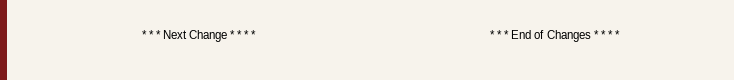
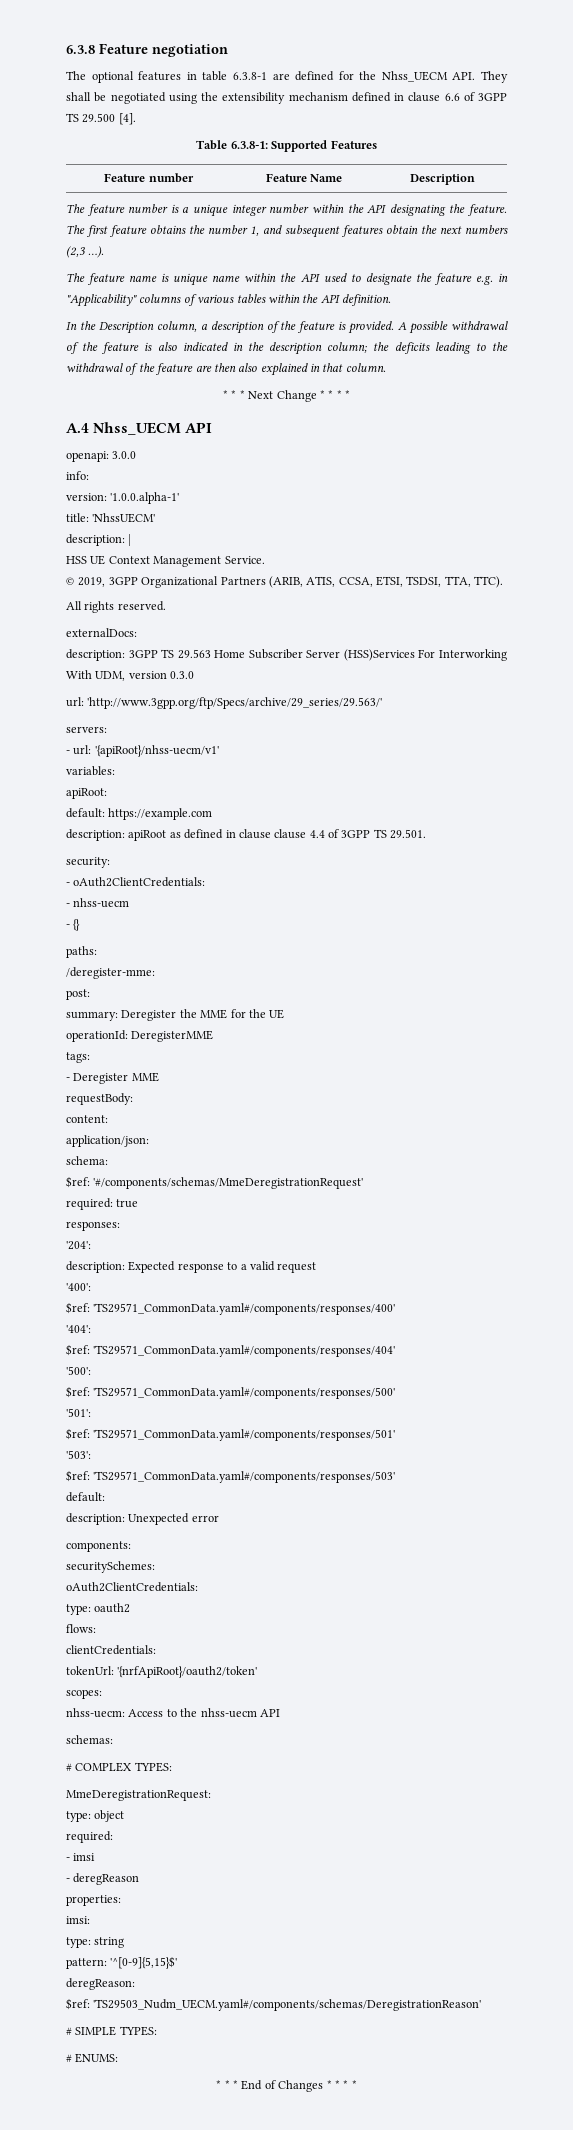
+ 6.3.8 Feature negotiation
+ The optional features in table 6.3.8-1 are defined for the Nhss_UECM API. They shall be negotiated using the extensibility mechanism defined in clause 6.6 of 3GPP TS 29.500 [4].
+ Table 6.3.8-1: Supported Features
+ Feature number | Feature Name | Description
+ The feature number is a unique integer number within the API designating the feature. The first feature obtains the number 1, and subsequent features obtain the next numbers (2,3 …).
+ The feature name is unique name within the API used to designate the feature e.g. in "Applicability" columns of various tables within the API definition.
+ In the Description column, a description of the feature is provided. A possible withdrawal of the feature is also indicated in the description column; the deficits leading to the withdrawal of the feature are then also explained in that column.
+ A.4 Nhss_UECM API
+ openapi: 3.0.0
+ info:
+ version: '1.0.0.alpha-1'
+ title: 'NhssUECM'
+ description: |
+ HSS UE Context Management Service.
+ © 2019, 3GPP Organizational Partners (ARIB, ATIS, CCSA, ETSI, TSDSI, TTA, TTC).
+ All rights reserved.
+ externalDocs:
+ description: 3GPP TS 29.563 Home Subscriber Server (HSS)Services For Interworking With UDM, version 0.3.0
+ url: 'http://www.3gpp.org/ftp/Specs/archive/29_series/29.563/'
+ servers:
+ - url: '{apiRoot}/nhss-uecm/v1'
+ variables:
+ apiRoot:
+ default: https://example.com
+ description: apiRoot as defined in clause clause 4.4 of 3GPP TS 29.501.
+ security:
+ - oAuth2ClientCredentials:
+ - nhss-uecm
+ - {}
+ paths:
+ /deregister-mme:
+ post:
+ summary: Deregister the MME for the UE
+ operationId: DeregisterMME
+ tags:
+ - Deregister MME
+ requestBody:
+ content:
+ application/json:
+ schema:
+ $ref: '#/components/schemas/MmeDeregistrationRequest'
+ required: true
+ responses:
+ '204':
+ description: Expected response to a valid request
+ '400':
+ $ref: 'TS29571_CommonData.yaml#/components/responses/400'
+ '404':
+ $ref: 'TS29571_CommonData.yaml#/components/responses/404'
+ '500':
+ $ref: 'TS29571_CommonData.yaml#/components/responses/500'
+ '501':
+ $ref: 'TS29571_CommonData.yaml#/components/responses/501'
+ '503':
+ $ref: 'TS29571_CommonData.yaml#/components/responses/503'
+ default:
+ description: Unexpected error
+ components:
+ securitySchemes:
+ oAuth2ClientCredentials:
+ type: oauth2
+ flows:
+ clientCredentials:
+ tokenUrl: '{nrfApiRoot}/oauth2/token'
+ scopes:
+ nhss-uecm: Access to the nhss-uecm API
+ schemas:
+ # COMPLEX TYPES:
+ MmeDeregistrationRequest:
+ type: object
+ required:
+ - imsi
+ - deregReason
+ properties:
+ imsi:
+ type: string
+ pattern: '^[0-9]{5,15}$'
+ deregReason:
+ $ref: 'TS29503_Nudm_UECM.yaml#/components/schemas/DeregistrationReason'
+ # SIMPLE TYPES:
+ # ENUMS:

